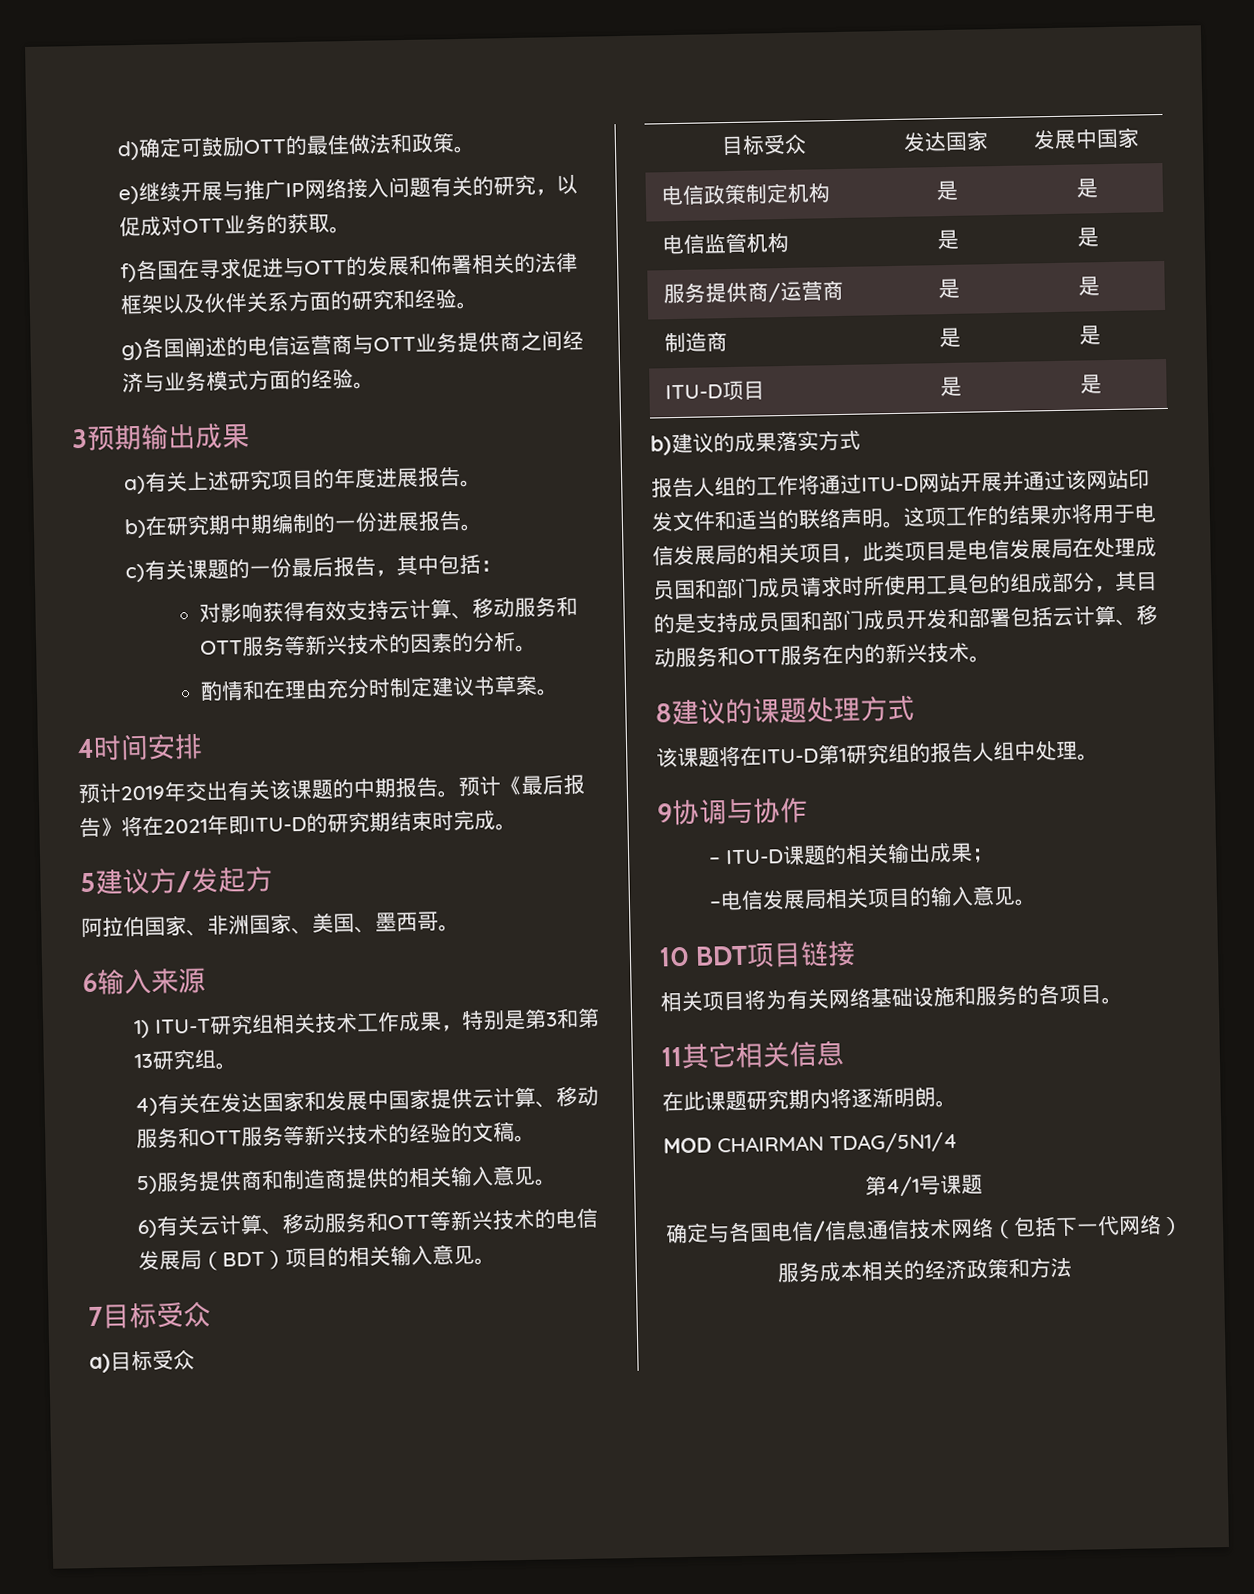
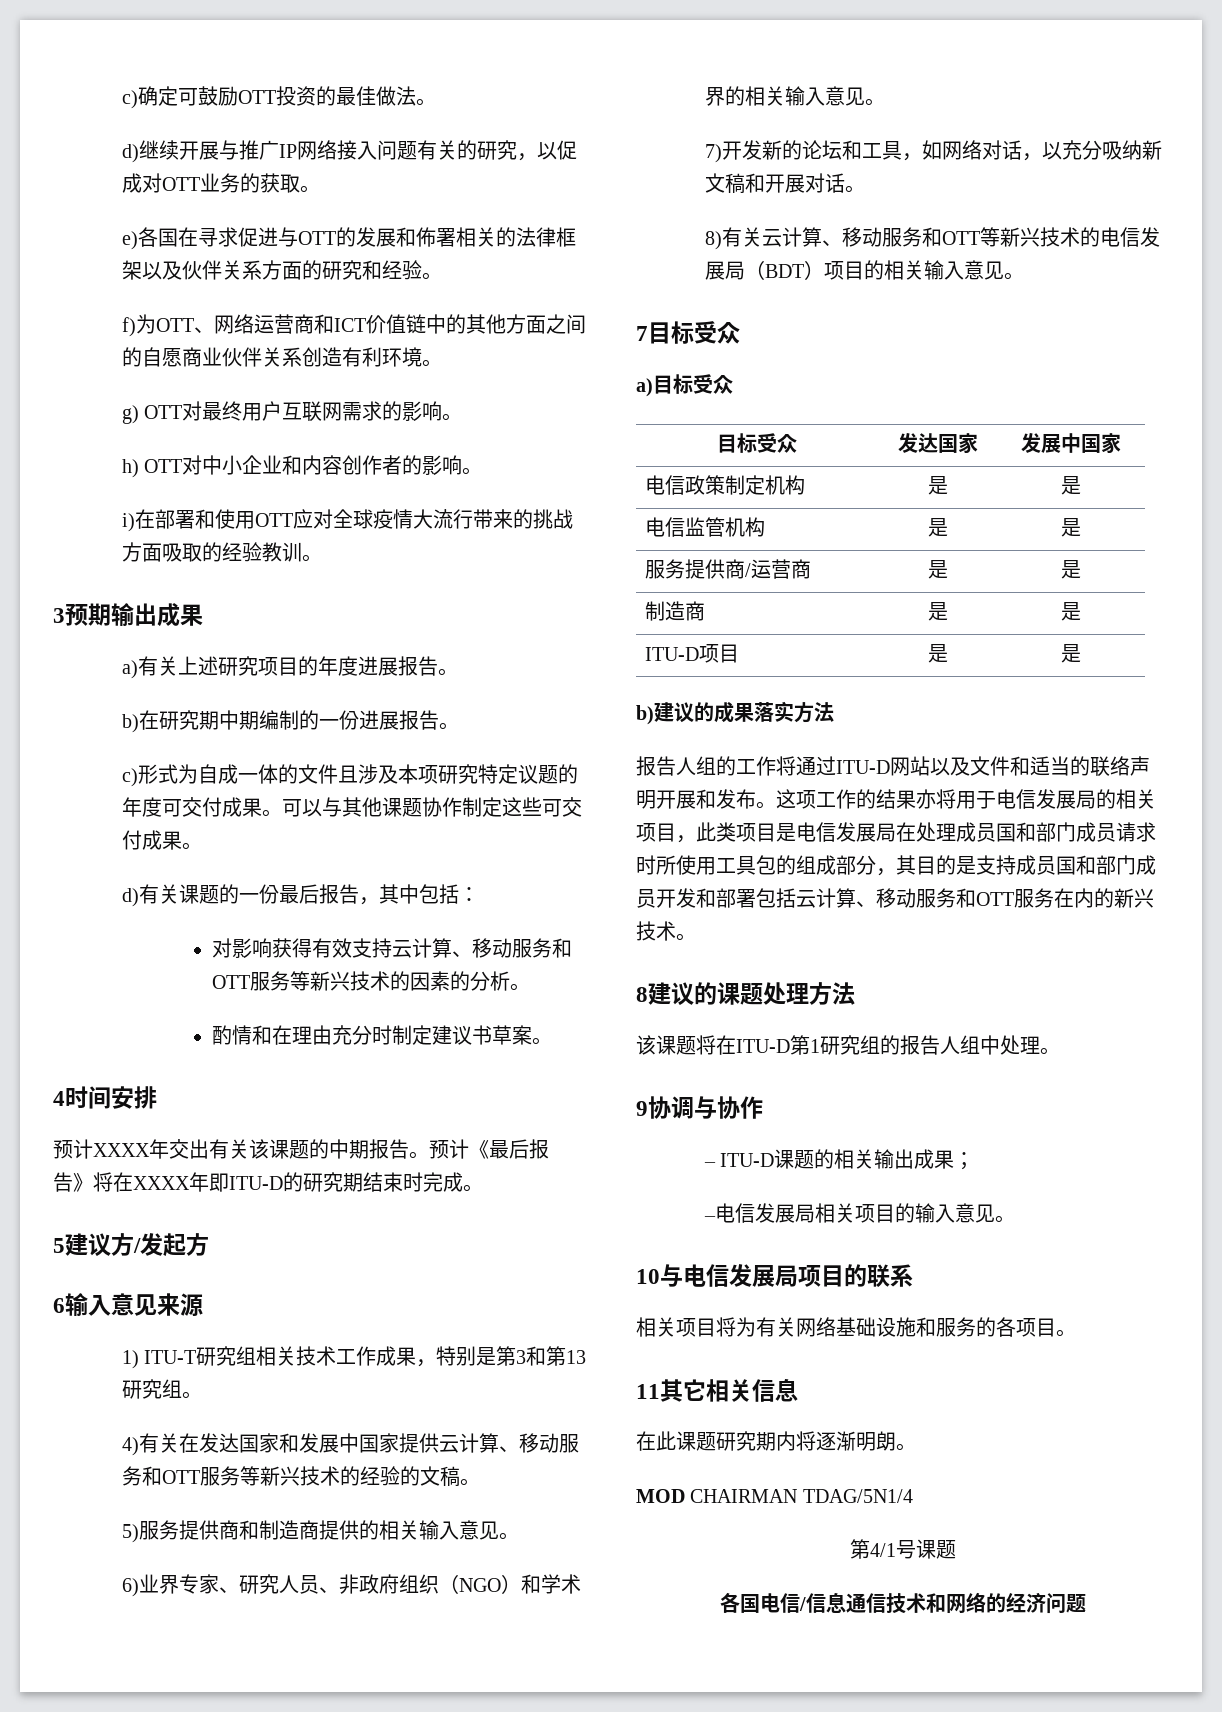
- d)确定可鼓励OTT的最佳做法和政策。
- e)继续开展与推广IP网络接入问题有关的研究，以促成对OTT业务的获取。
+ c)确定可鼓励OTT投资的最佳做法。
+ d)继续开展与推广IP网络接入问题有关的研究，以促成对OTT业务的获取。
- f)各国在寻求促进与OTT的发展和佈署相关的法律框架以及伙伴关系方面的研究和经验。
+ e)各国在寻求促进与OTT的发展和佈署相关的法律框架以及伙伴关系方面的研究和经验。
- g)各国阐述的电信运营商与OTT业务提供商之间经济与业务模式方面的经验。
+ f)为OTT、网络运营商和ICT价值链中的其他方面之间的自愿商业伙伴关系创造有利环境。
+ g) OTT对最终用户互联网需求的影响。
+ h) OTT对中小企业和内容创作者的影响。
+ i)在部署和使用OTT应对全球疫情大流行带来的挑战方面吸取的经验教训。
- c)有关课题的一份最后报告，其中包括：
+ c)形式为自成一体的文件且涉及本项研究特定议题的年度可交付成果。可以与其他课题协作制定这些可交付成果。
+ d)有关课题的一份最后报告，其中包括：
- 预计2019年交出有关该课题的中期报告。
+ 预计XXXX年交出有关该课题的中期报告。
- 预计《最后报告》将在2021年即ITU-D的研究期结束时完成。
+ 预计《最后报告》将在XXXX年即ITU-D的研究期结束时完成。
- 阿拉伯国家、非洲国家、美国、墨西哥。
- 6输入来源
+ 6输入意见来源
- 6)有关云计算、移动服务和OTT等新兴技术的电信发展局（BDT）项目的相关输入意见。
+ 6)业界专家、研究人员、非政府组织（NGO）和学术界的相关输入意见。
+ 7)开发新的论坛和工具，如网络对话，以充分吸纳新文稿和开展对话。
+ 8)有关云计算、移动服务和OTT等新兴技术的电信发展局（BDT）项目的相关输入意见。
- b)建议的成果落实方式
+ b)建议的成果落实方法
- 报告人组的工作将通过ITU-D网站开展并通过该网站印发文件和适当的联络声明。
+ 报告人组的工作将通过ITU-D网站以及文件和适当的联络声明开展和发布。
- 8建议的课题处理方式
+ 8建议的课题处理方法
- 10 BDT项目链接
+ 10与电信发展局项目的联系
- 确定与各国电信/信息通信技术网络（包括下一代网络）
- 服务成本相关的经济政策和方法
+ 各国电信/信息通信技术和网络的经济问题

